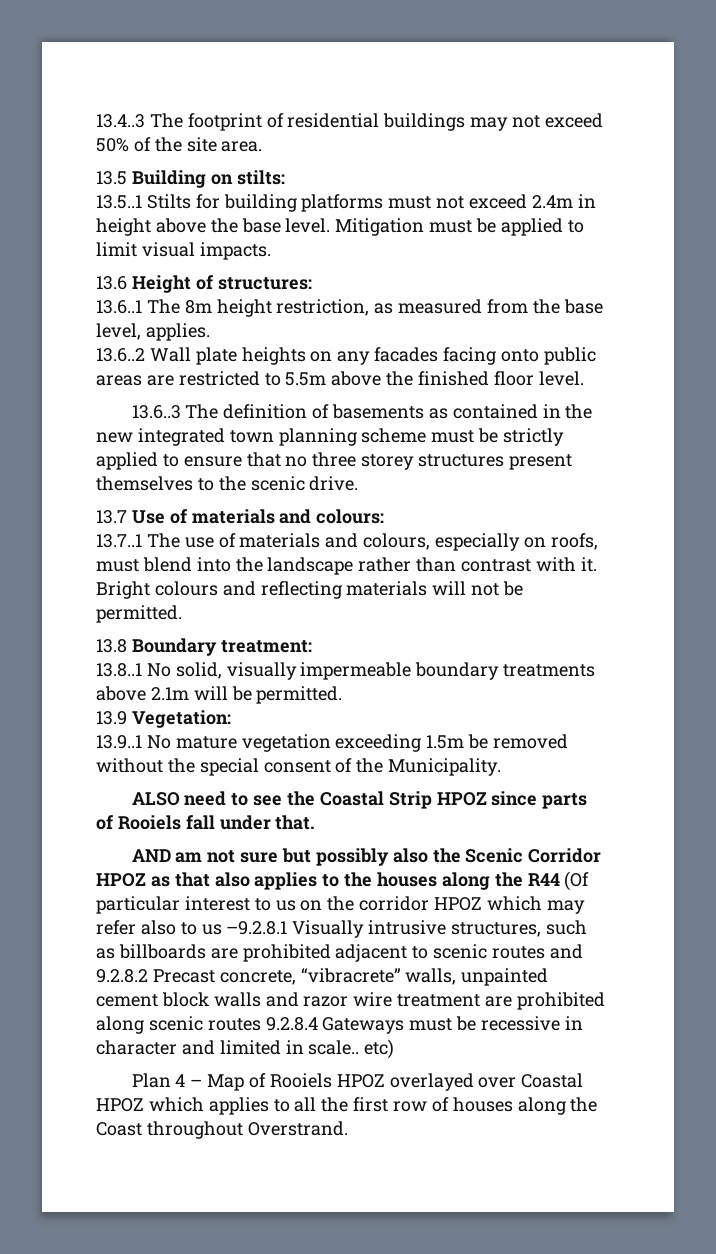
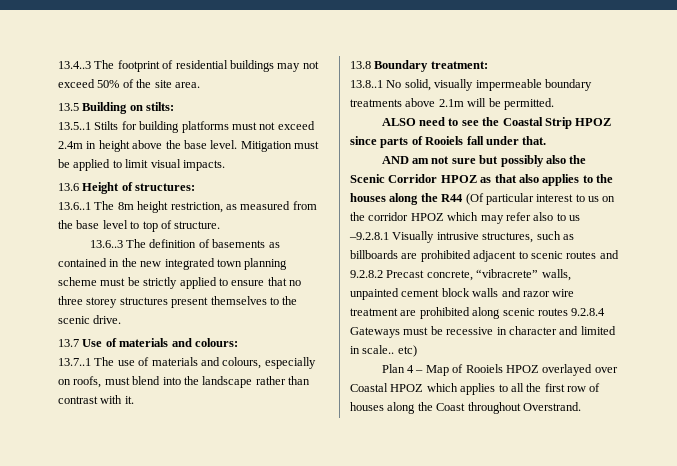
- 13.6..1 The 8m height restriction, as measured from the base level, applies.
- 13.6..2 Wall plate heights on any facades facing onto public areas are restricted to 5.5m above the finished floor level.
+ 13.6..1 The 8m height restriction, as measured from the base level to top of structure.
- Bright colours and reflecting materials will not be permitted.
- 13.9 Vegetation:
- 13.9..1 No mature vegetation exceeding 1.5m be removed without the special consent of the Municipality.

